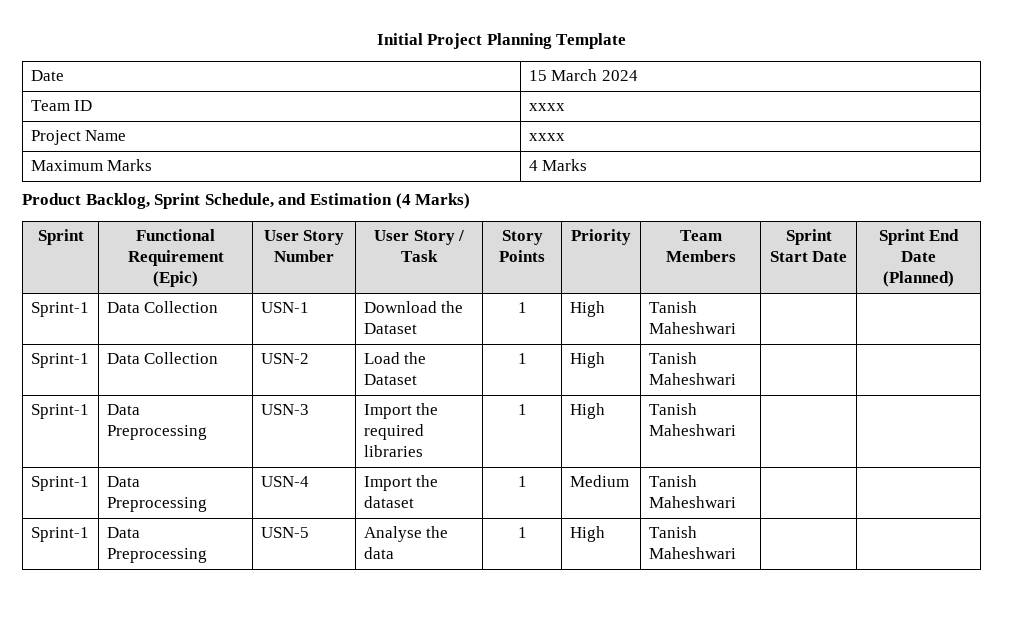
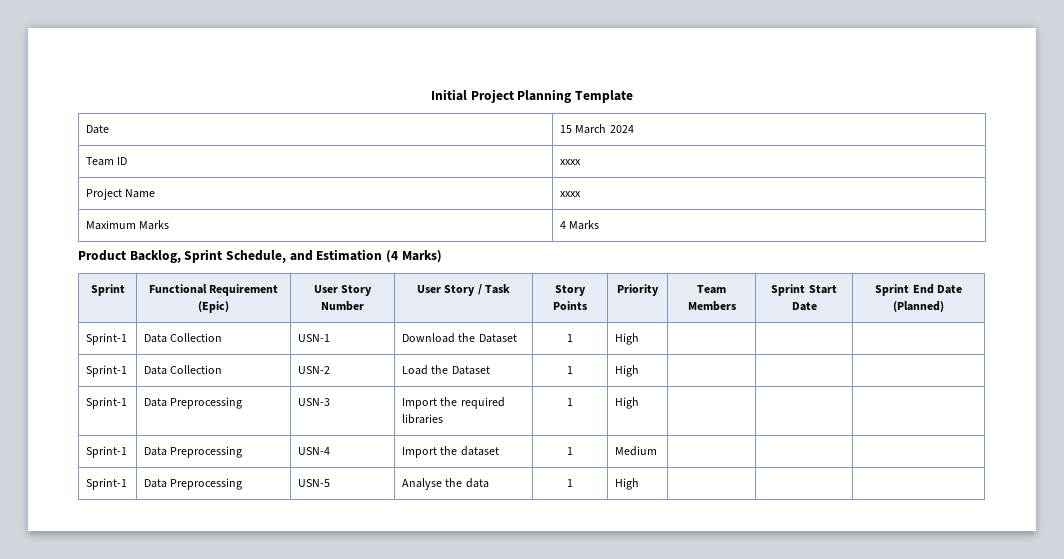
- Sprint-1 | Data Collection | USN-1 | Download the Dataset | 1 | High | Tanish Maheshwari | |
+ Sprint-1 | Data Collection | USN-1 | Download the Dataset | 1 | High | | |
- Sprint-1 | Data Collection | USN-2 | Load the Dataset | 1 | High | Tanish Maheshwari | |
+ Sprint-1 | Data Collection | USN-2 | Load the Dataset | 1 | High | | |
- Sprint-1 | Data Preprocessing | USN-3 | Import the required libraries | 1 | High | Tanish Maheshwari | |
+ Sprint-1 | Data Preprocessing | USN-3 | Import the required libraries | 1 | High | | |
- Sprint-1 | Data Preprocessing | USN-4 | Import the dataset | 1 | Medium | Tanish Maheshwari | |
+ Sprint-1 | Data Preprocessing | USN-4 | Import the dataset | 1 | Medium | | |
- Sprint-1 | Data Preprocessing | USN-5 | Analyse the data | 1 | High | Tanish Maheshwari | |
+ Sprint-1 | Data Preprocessing | USN-5 | Analyse the data | 1 | High | | |

